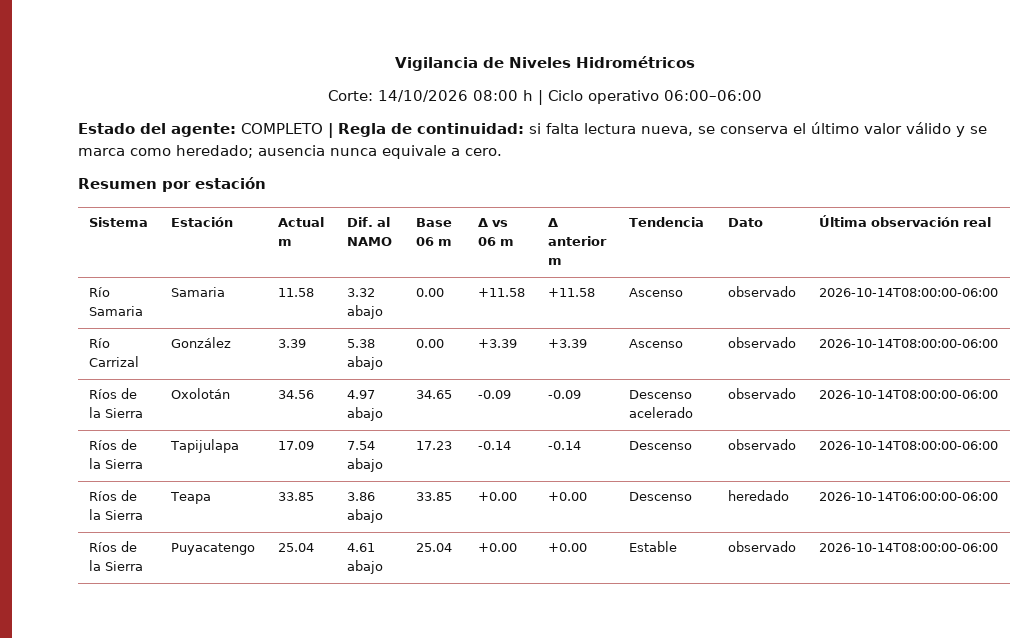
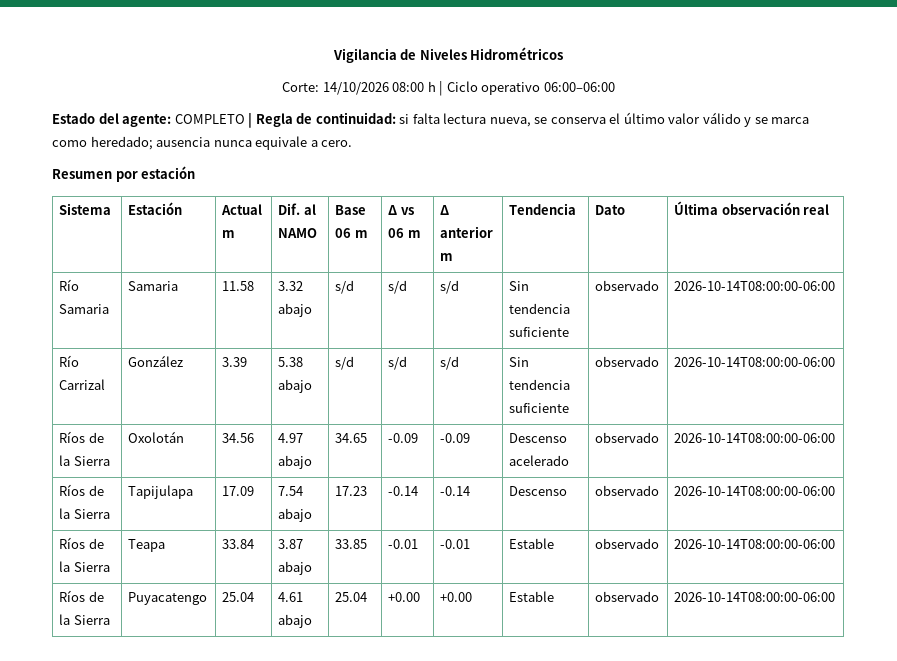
- Río Samaria | Samaria | 11.58 | 3.32 abajo | 0.00 | +11.58 | +11.58 | Ascenso | observado | 2026-10-14T08:00:00-06:00
+ Río Samaria | Samaria | 11.58 | 3.32 abajo | s/d | s/d | s/d | Sin tendencia suficiente | observado | 2026-10-14T08:00:00-06:00
- Río Carrizal | González | 3.39 | 5.38 abajo | 0.00 | +3.39 | +3.39 | Ascenso | observado | 2026-10-14T08:00:00-06:00
+ Río Carrizal | González | 3.39 | 5.38 abajo | s/d | s/d | s/d | Sin tendencia suficiente | observado | 2026-10-14T08:00:00-06:00
- Ríos de la Sierra | Teapa | 33.85 | 3.86 abajo | 33.85 | +0.00 | +0.00 | Descenso | heredado | 2026-10-14T06:00:00-06:00
+ Ríos de la Sierra | Teapa | 33.84 | 3.87 abajo | 33.85 | -0.01 | -0.01 | Estable | observado | 2026-10-14T08:00:00-06:00

